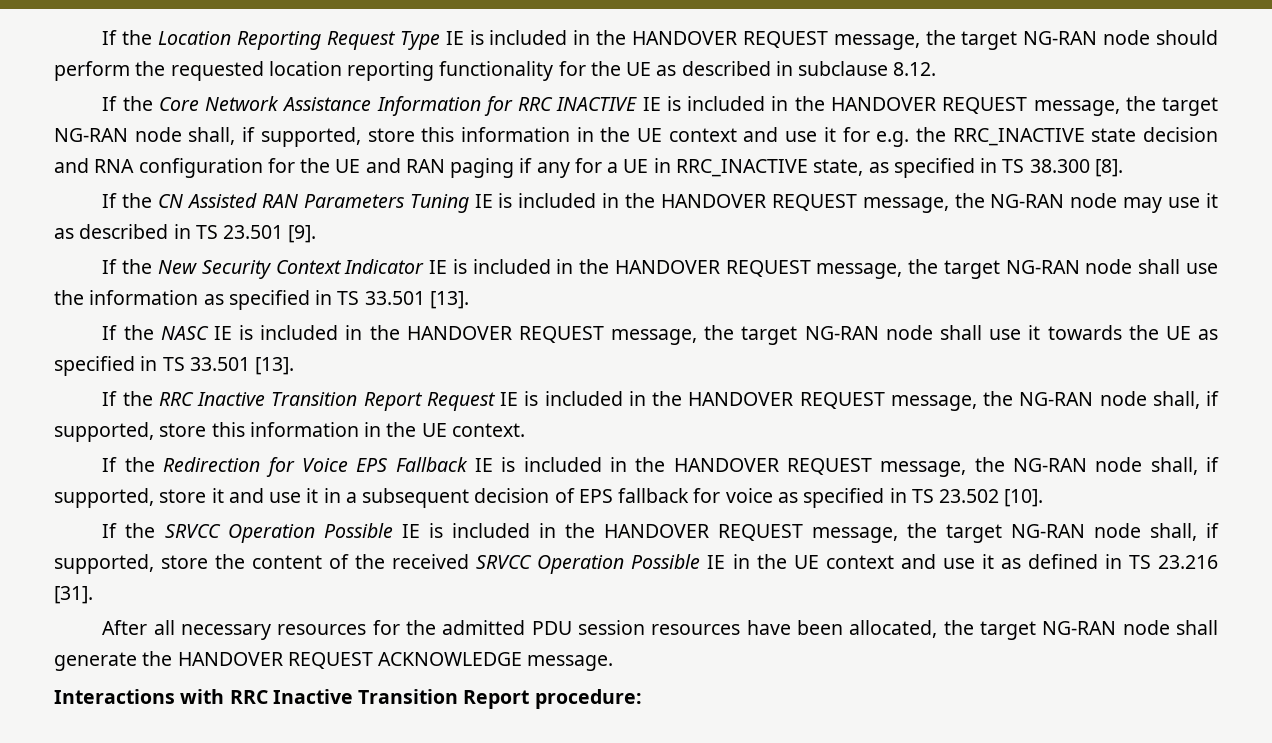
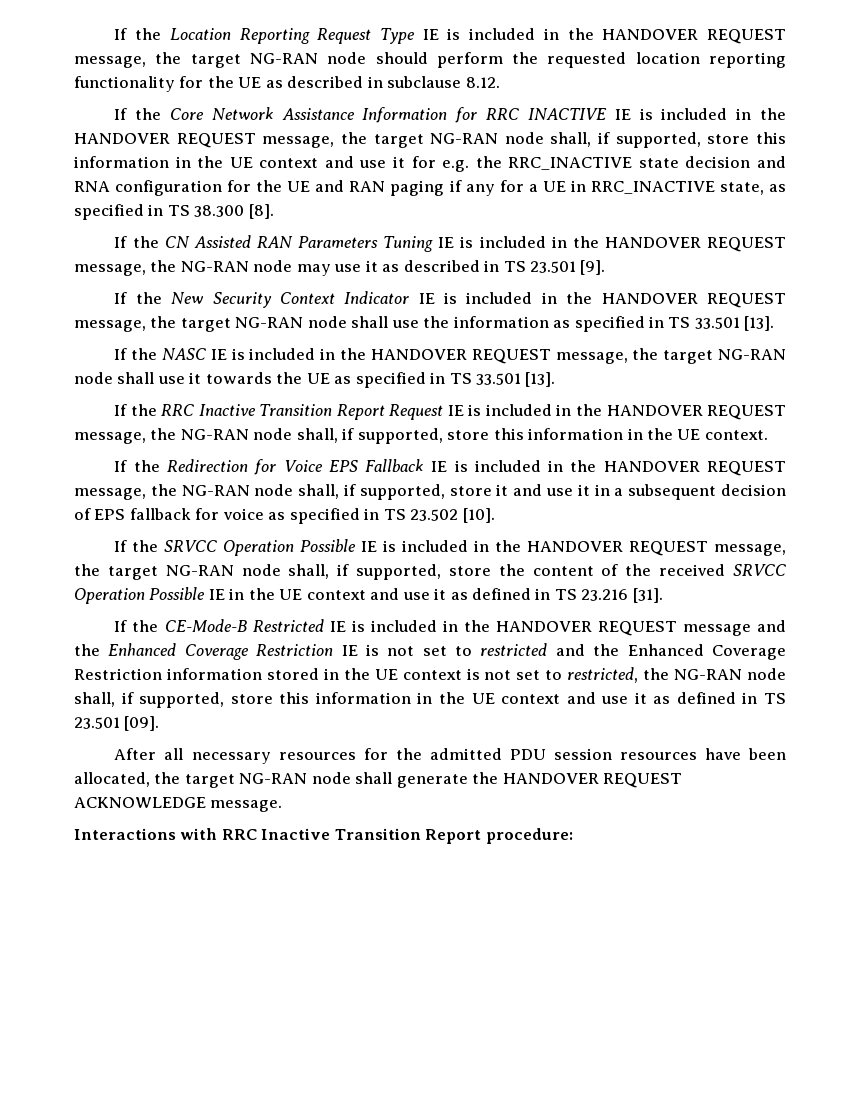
+ If the CE-Mode-B Restricted IE is included in the HANDOVER REQUEST message and the Enhanced Coverage Restriction IE is not set to restricted and the Enhanced Coverage Restriction information stored in the UE context is not set to restricted, the NG-RAN node shall, if supported, store this information in the UE context and use it as defined in TS 23.501 [09].

